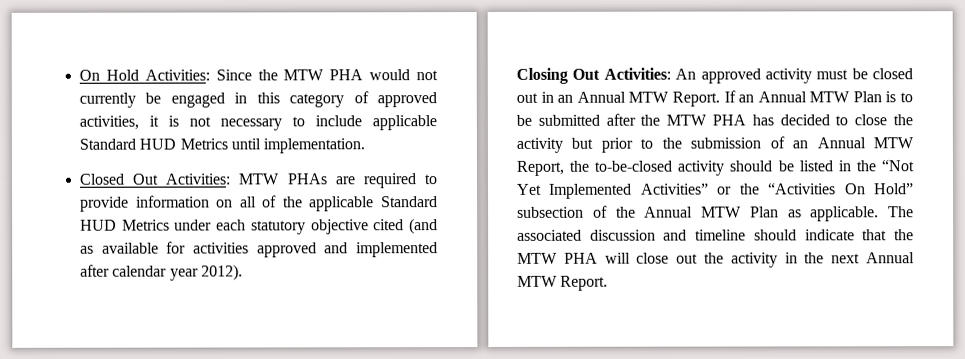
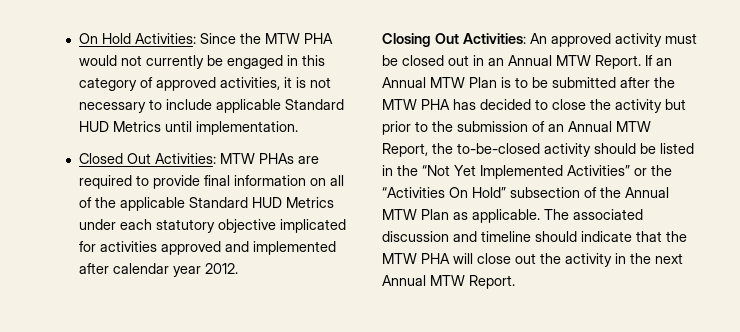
- Closed Out Activities: MTW PHAs are required to provide information on all of the applicable Standard HUD Metrics under each statutory objective cited (and as available for activities approved and implemented after calendar year 2012).
+ Closed Out Activities: MTW PHAs are required to provide final information on all of the applicable Standard HUD Metrics under each statutory objective implicated for activities approved and implemented after calendar year 2012.

